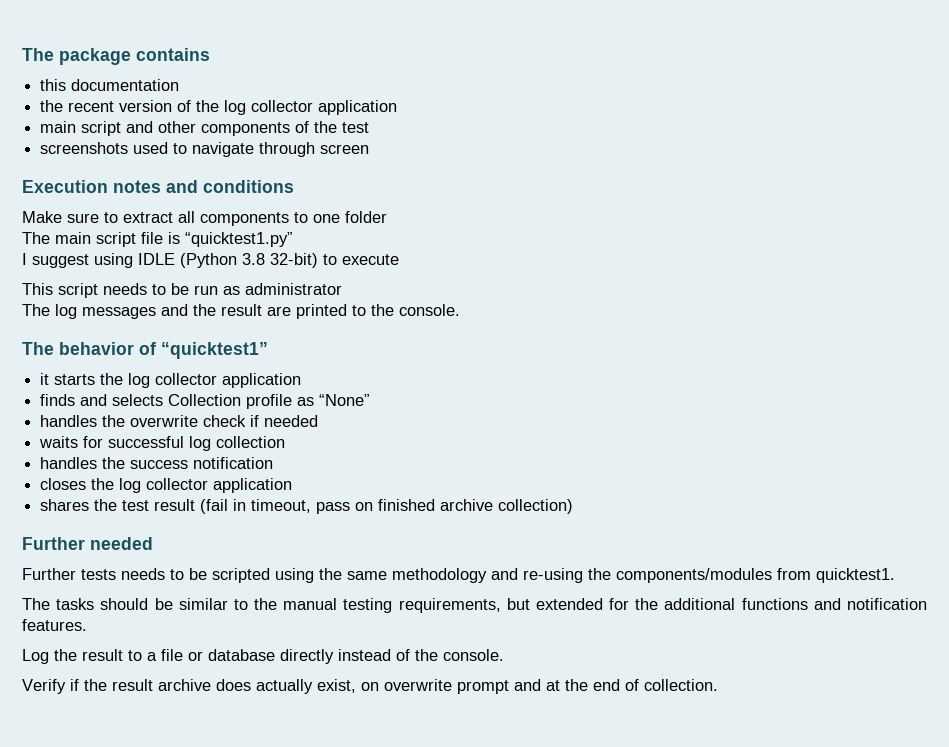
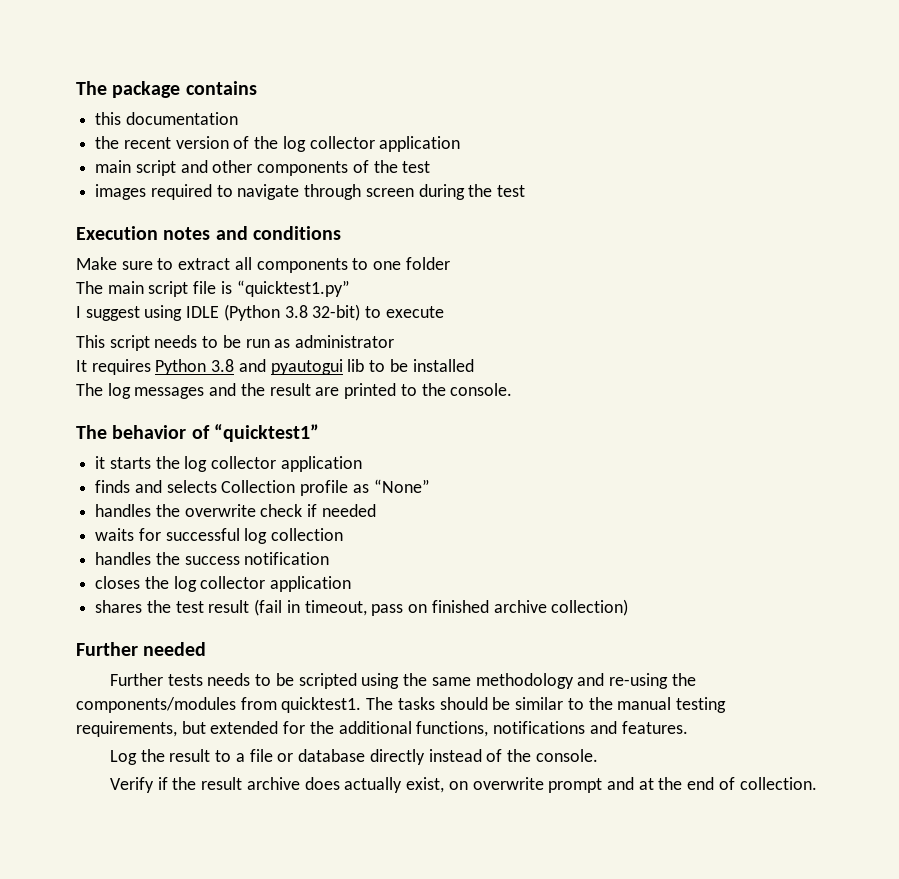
- screenshots used to navigate through screen
+ images required to navigate through screen during the test
+ It requires Python 3.8 and pyautogui lib to be installed
- Further tests needs to be scripted using the same methodology and re-using the components/modules from quicktest1.
- The tasks should be similar to the manual testing requirements, but extended for the additional functions and notification features.
+ Further tests needs to be scripted using the same methodology and re-using the components/modules from quicktest1. The tasks should be similar to the manual testing requirements, but extended for the additional functions, notifications and features.

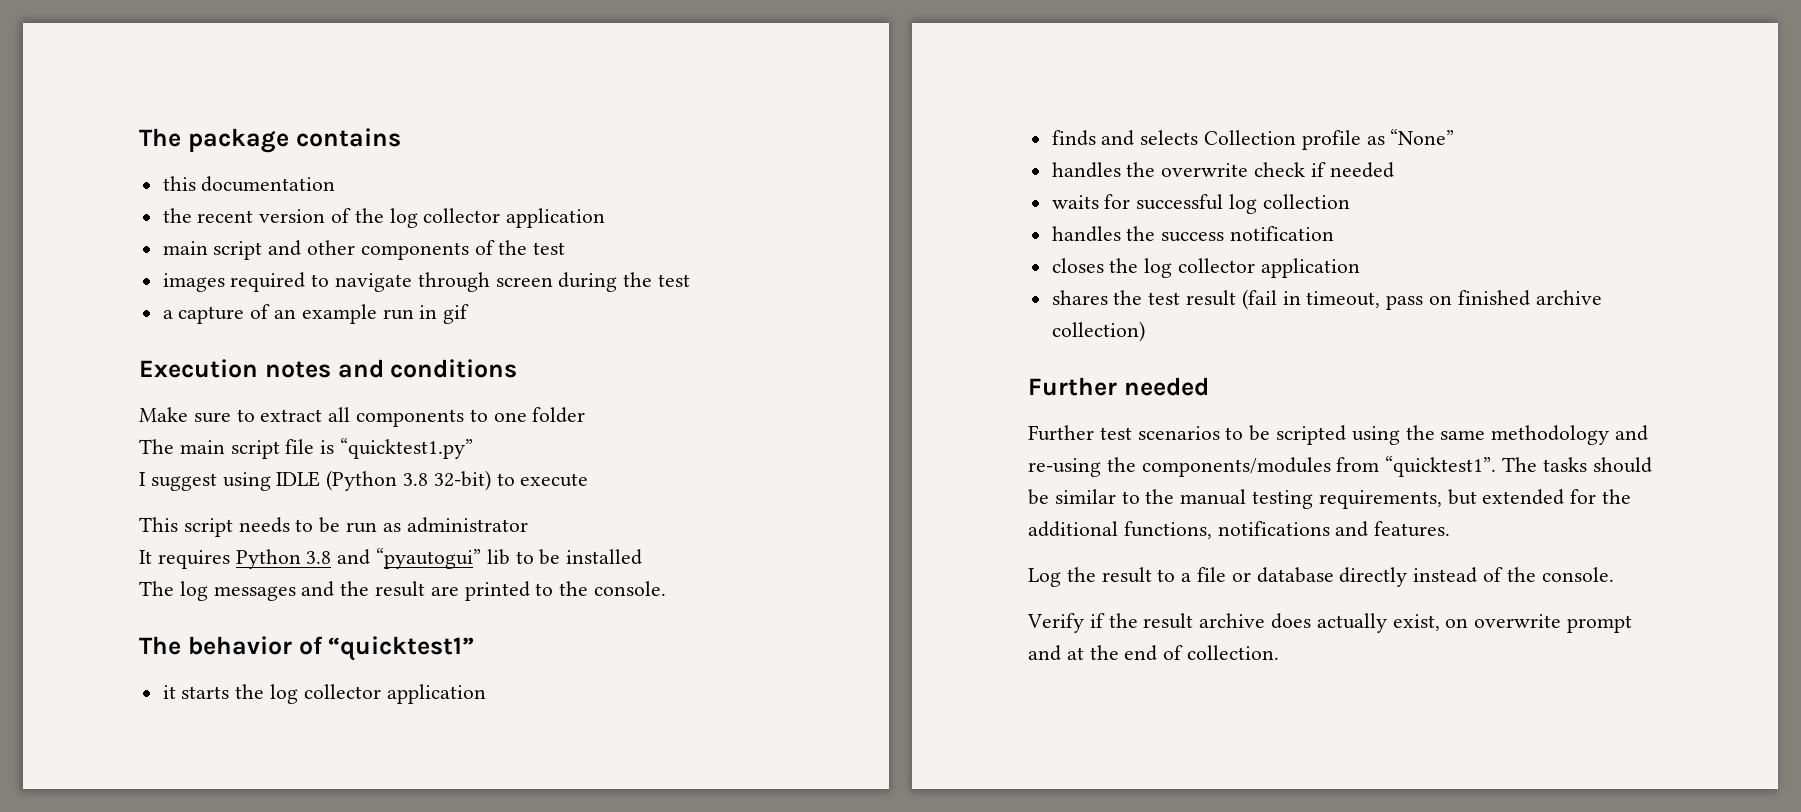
+ a capture of an example run in gif
- It requires Python 3.8 and pyautogui lib to be installed
+ It requires Python 3.8 and “pyautogui” lib to be installed
- Further tests needs to be scripted using the same methodology and re-using the components/modules from quicktest1.
+ Further test scenarios to be scripted using the same methodology and re-using the components/modules from “quicktest1”.

